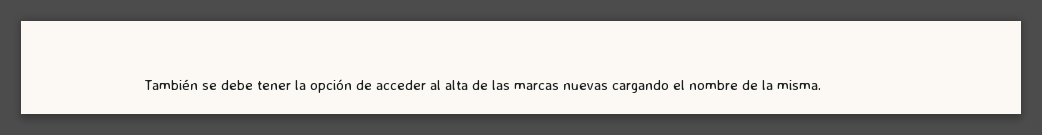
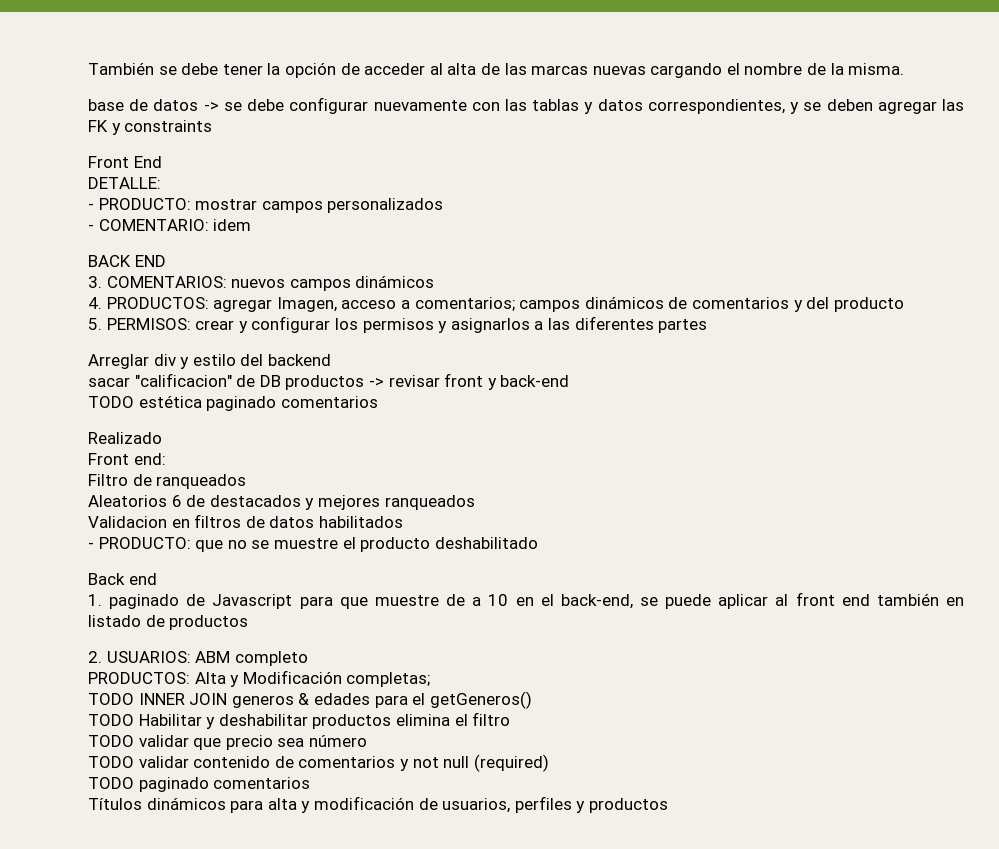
+ base de datos -> se debe configurar nuevamente con las tablas y datos correspondientes, y se deben agregar las FK y constraints
+ Front End
+ DETALLE:
+ - PRODUCTO: mostrar campos personalizados
+ - COMENTARIO: idem
+ BACK END
+ 3. COMENTARIOS: nuevos campos dinámicos
+ 4. PRODUCTOS: agregar Imagen, acceso a comentarios; campos dinámicos de comentarios y del producto
+ 5. PERMISOS: crear y configurar los permisos y asignarlos a las diferentes partes
+ Arreglar div y estilo del backend
+ sacar "calificacion" de DB productos -> revisar front y back-end
+ TODO estética paginado comentarios
+ Realizado
+ Front end:
+ Filtro de ranqueados
+ Aleatorios 6 de destacados y mejores ranqueados
+ Validacion en filtros de datos habilitados
+ - PRODUCTO: que no se muestre el producto deshabilitado
+ Back end
+ 1. paginado de Javascript para que muestre de a 10 en el back-end, se puede aplicar al front end también en listado de productos
+ 2. USUARIOS: ABM completo
+ PRODUCTOS: Alta y Modificación completas;
+ TODO INNER JOIN generos & edades para el getGeneros()
+ TODO Habilitar y deshabilitar productos elimina el filtro
+ TODO validar que precio sea número
+ TODO validar contenido de comentarios y not null (required)
+ TODO paginado comentarios
+ Títulos dinámicos para alta y modificación de usuarios, perfiles y productos

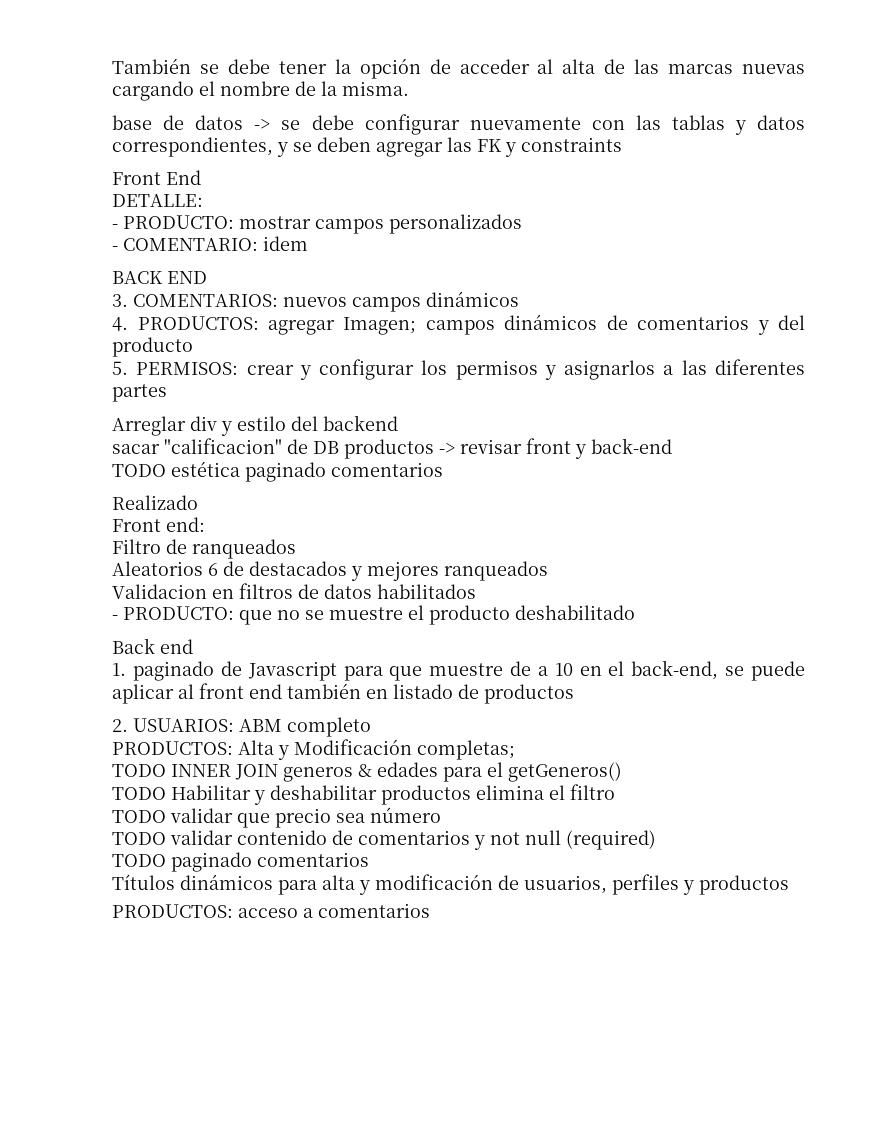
- 4. PRODUCTOS: agregar Imagen, acceso a comentarios; campos dinámicos de comentarios y del producto
+ 4. PRODUCTOS: agregar Imagen; campos dinámicos de comentarios y del producto
+ PRODUCTOS: acceso a comentarios

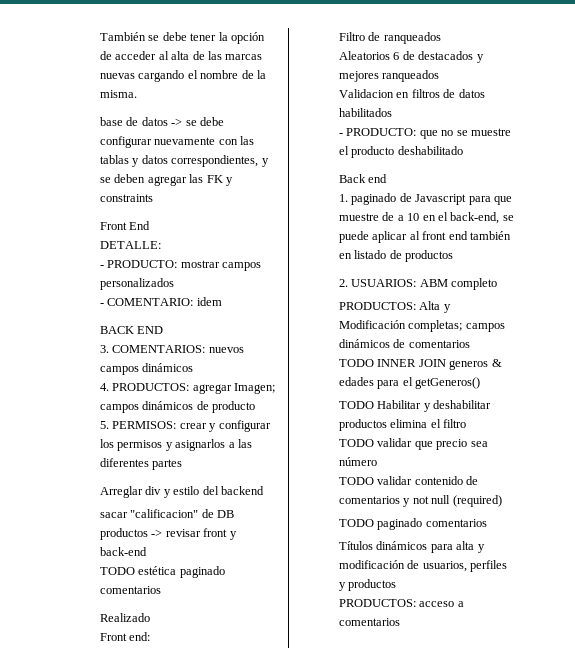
- 4. PRODUCTOS: agregar Imagen; campos dinámicos de comentarios y del producto
+ 4. PRODUCTOS: agregar Imagen; campos dinámicos de producto
- PRODUCTOS: Alta y Modificación completas;
+ PRODUCTOS: Alta y Modificación completas; campos dinámicos de comentarios

